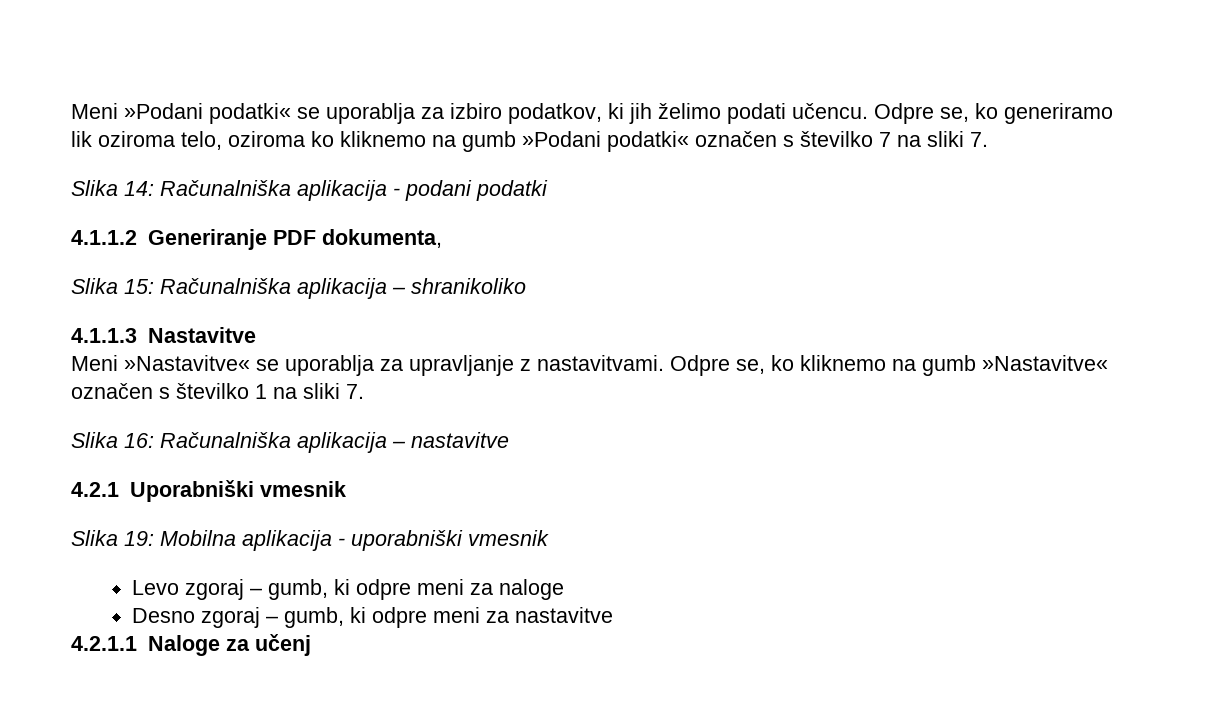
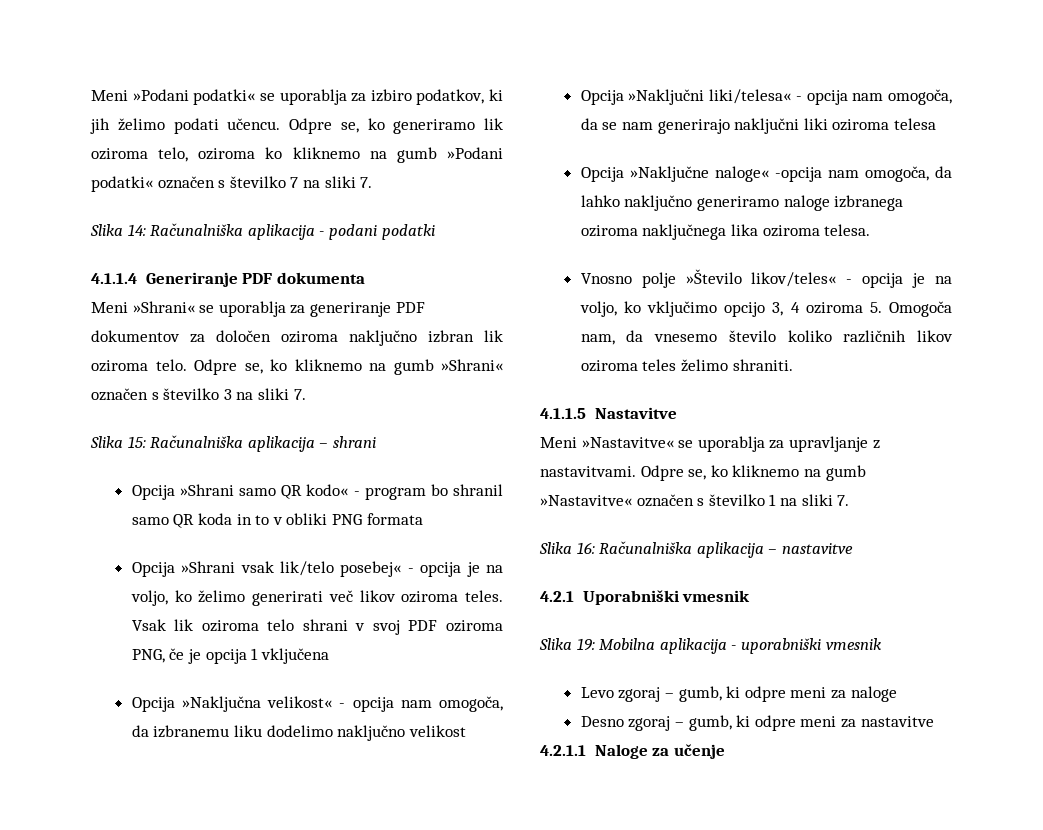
- 4.1.1.2 Generiranje PDF dokumenta,
+ 4.1.1.4 Generiranje PDF dokumenta
+ Meni »Shrani« se uporablja za generiranje PDF dokumentov za določen oziroma naključno izbran lik oziroma telo. Odpre se, ko kliknemo na gumb »Shrani« označen s številko 3 na sliki 7.
- Slika 15: Računalniška aplikacija – shranikoliko
- 4.1.1.3 Nastavitve
+ Slika 15: Računalniška aplikacija – shrani
+ Opcija »Shrani samo QR kodo« - program bo shranil samo QR koda in to v obliki PNG formata
+ Opcija »Shrani vsak lik/telo posebej« - opcija je na voljo, ko želimo generirati več likov oziroma teles. Vsak lik oziroma telo shrani v svoj PDF oziroma PNG, če je opcija 1 vključena
+ Opcija »Naključna velikost« - opcija nam omogoča, da izbranemu liku dodelimo naključno velikost
+ Opcija »Naključni liki/telesa« - opcija nam omogoča, da se nam generirajo naključni liki oziroma telesa
+ Opcija »Naključne naloge« -opcija nam omogoča, da lahko naključno generiramo naloge izbranega oziroma naključnega lika oziroma telesa.
+ Vnosno polje »Število likov/teles« - opcija je na voljo, ko vključimo opcijo 3, 4 oziroma 5. Omogoča nam, da vnesemo število koliko različnih likov oziroma teles želimo shraniti.
+ 4.1.1.5 Nastavitve
- 4.2.1.1 Naloge za učenj
+ 4.2.1.1 Naloge za učenje

